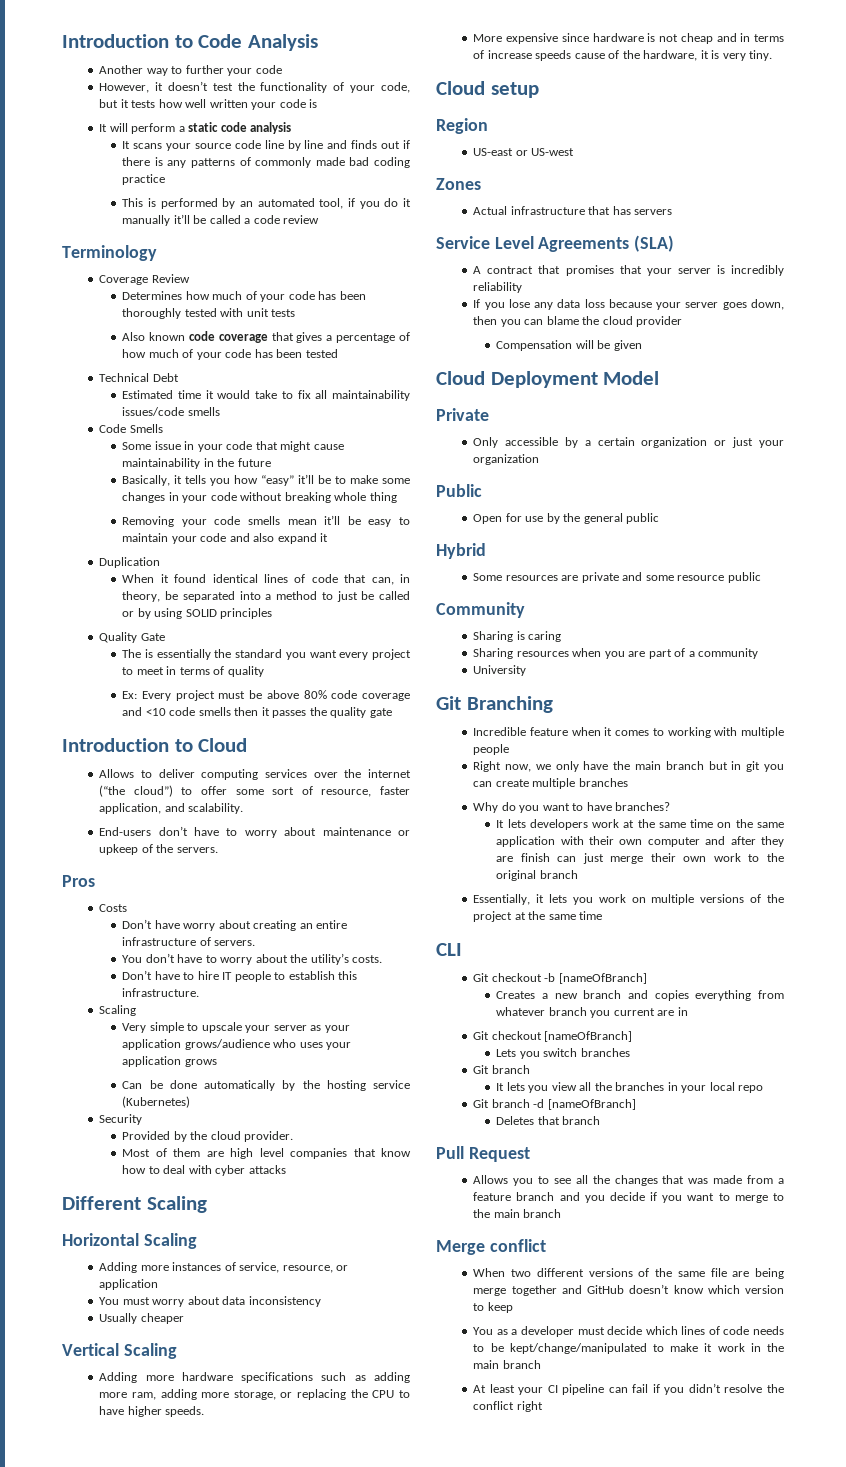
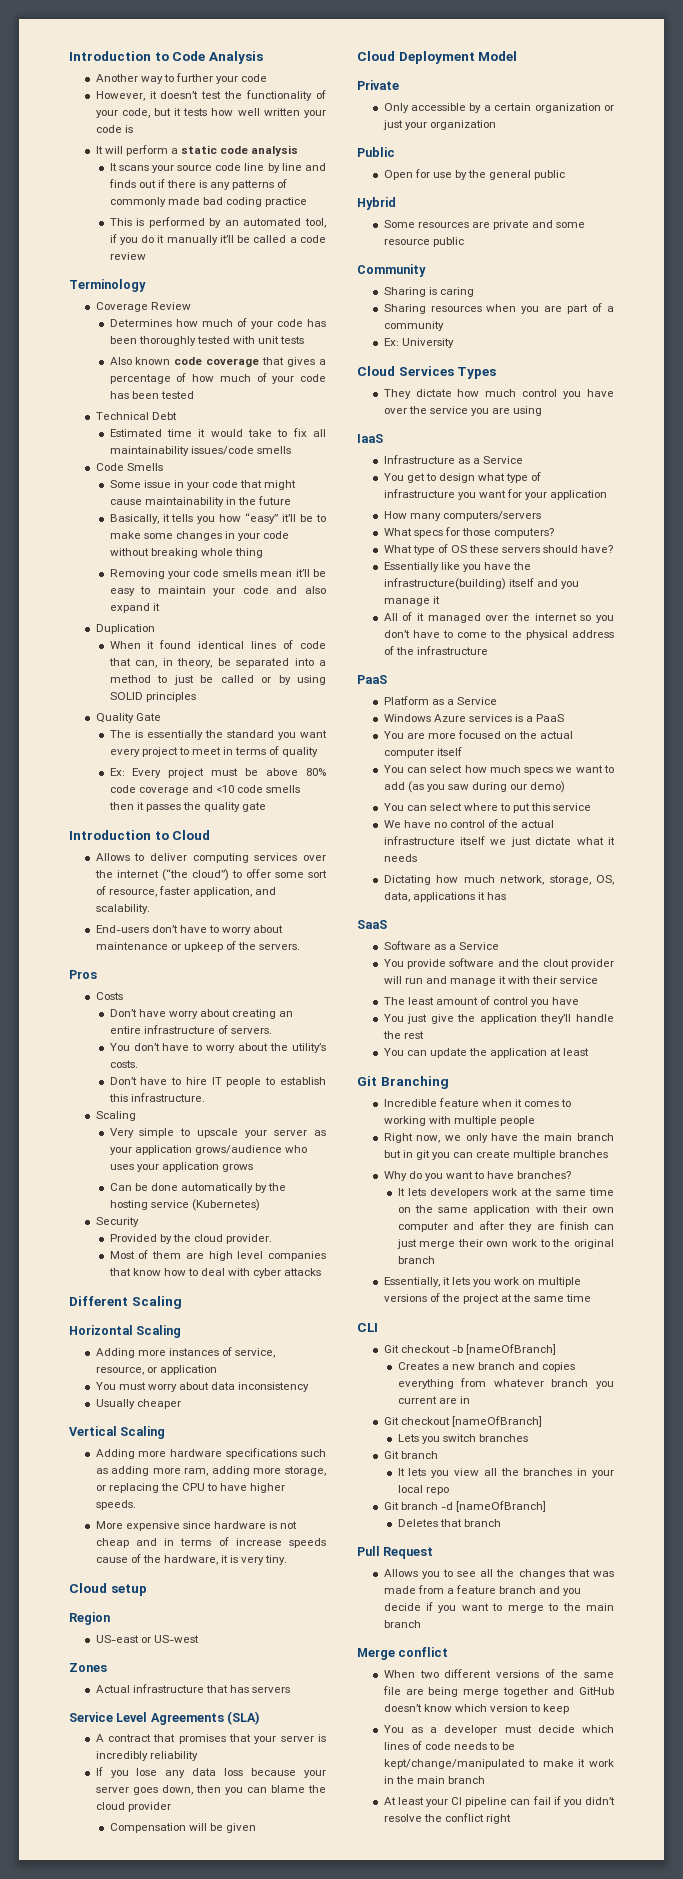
- University
+ Ex: University
+ Cloud Services Types
+ They dictate how much control you have over the service you are using
+ IaaS
+ Infrastructure as a Service
+ You get to design what type of infrastructure you want for your application
+ How many computers/servers
+ What specs for those computers?
+ What type of OS these servers should have?
+ Essentially like you have the infrastructure(building) itself and you manage it
+ All of it managed over the internet so you don’t have to come to the physical address of the infrastructure
+ PaaS
+ Platform as a Service
+ Windows Azure services is a PaaS
+ You are more focused on the actual computer itself
+ You can select how much specs we want to add (as you saw during our demo)
+ You can select where to put this service
+ We have no control of the actual infrastructure itself we just dictate what it needs
+ Dictating how much network, storage, OS, data, applications it has
+ SaaS
+ Software as a Service
+ You provide software and the clout provider will run and manage it with their service
+ The least amount of control you have
+ You just give the application they’ll handle the rest
+ You can update the application at least

